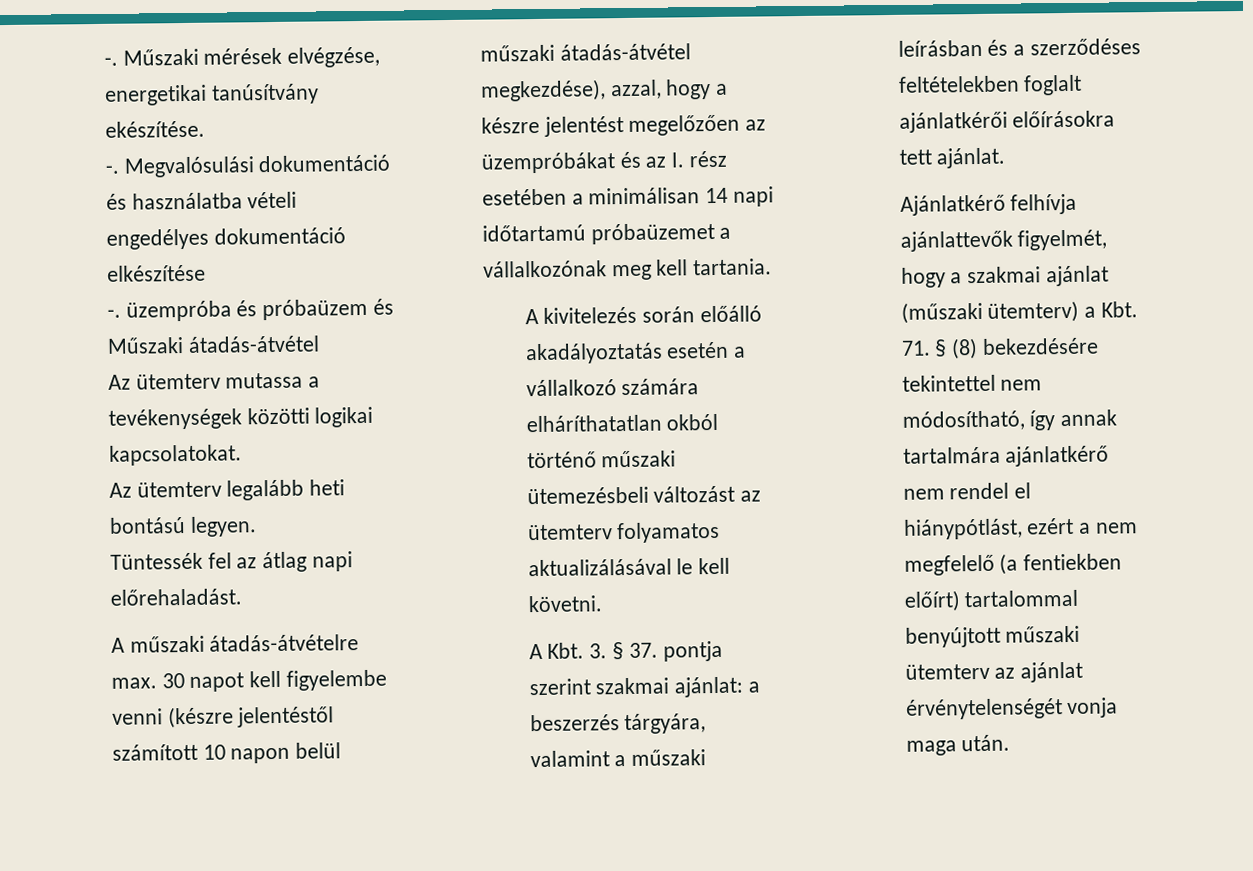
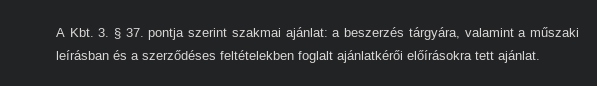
- -. Műszaki mérések elvégzése, energetikai tanúsítvány ekészítése.
- -. Megvalósulási dokumentáció és használatba vételi engedélyes dokumentáció elkészítése
- -. üzempróba és próbaüzem és Műszaki átadás-átvétel
- Az ütemterv mutassa a tevékenységek közötti logikai kapcsolatokat.
- Az ütemterv legalább heti bontású legyen.
- Tüntessék fel az átlag napi előrehaladást.
- A műszaki átadás-átvételre max. 30 napot kell figyelembe venni (készre jelentéstől számított 10 napon belül műszaki átadás-átvétel megkezdése), azzal, hogy a készre jelentést megelőzően az üzempróbákat és az I. rész esetében a minimálisan 14 napi időtartamú próbaüzemet a vállalkozónak meg kell tartania.
- A kivitelezés során előálló akadályoztatás esetén a vállalkozó számára elháríthatatlan okból történő műszaki ütemezésbeli változást az ütemterv folyamatos aktualizálásával le kell követni.
- Ajánlatkérő felhívja ajánlattevők figyelmét, hogy a szakmai ajánlat (műszaki ütemterv) a Kbt. 71. § (8) bekezdésére tekintettel nem módosítható, így annak tartalmára ajánlatkérő nem rendel el hiánypótlást, ezért a nem megfelelő (a fentiekben előírt) tartalommal benyújtott műszaki ütemterv az ajánlat érvénytelenségét vonja maga után.

